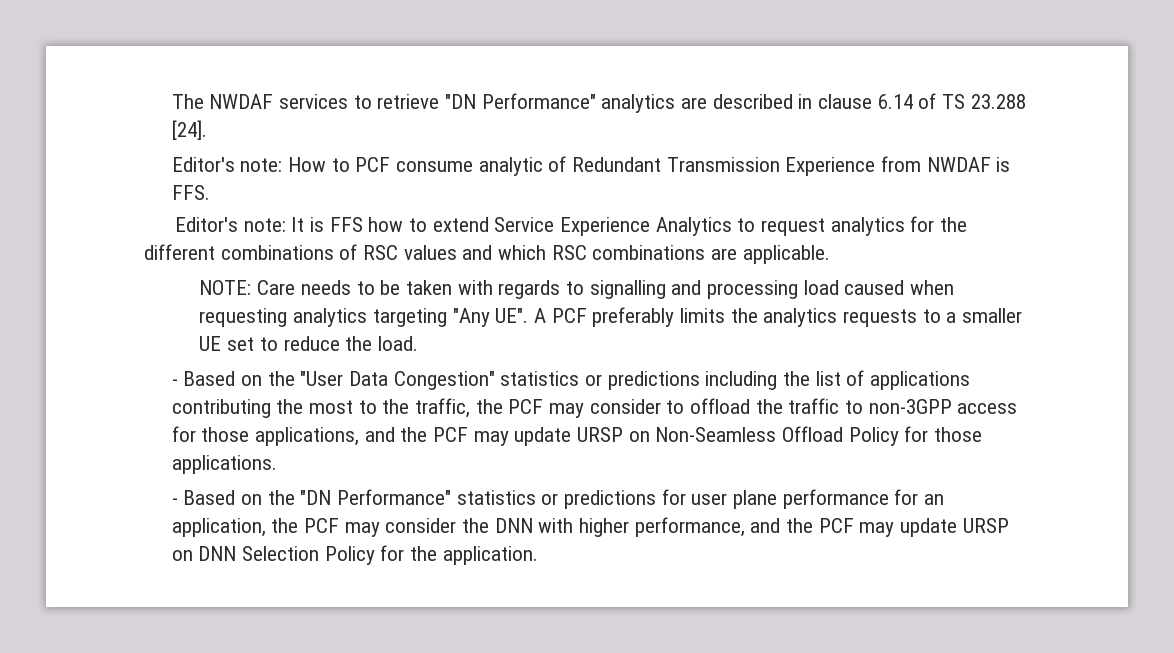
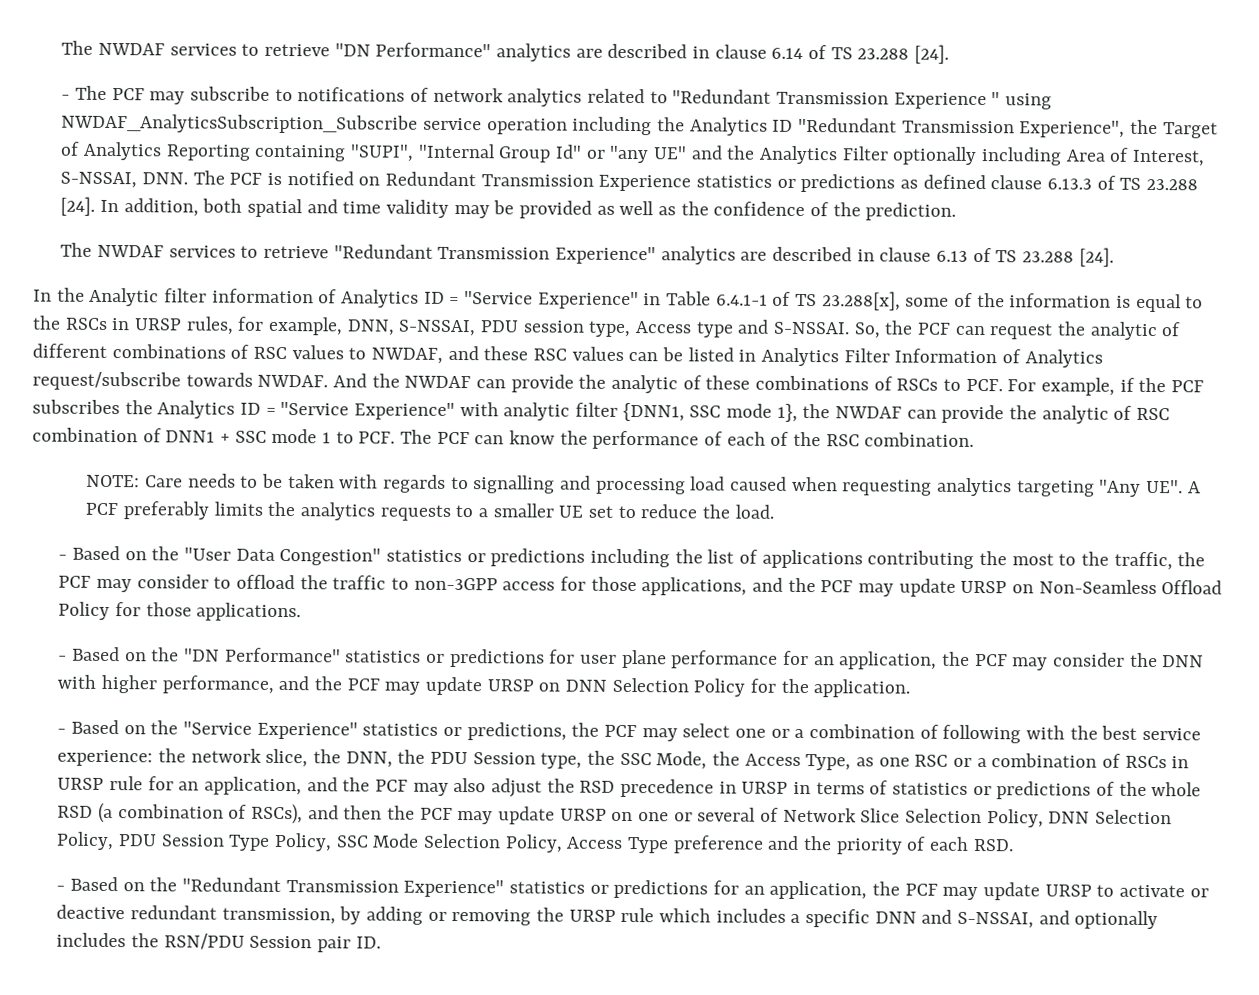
- Editor's note: How to PCF consume analytic of Redundant Transmission Experience from NWDAF is FFS.
- Editor's note: It is FFS how to extend Service Experience Analytics to request analytics for the different combinations of RSC values and which RSC combinations are applicable.
+ - The PCF may subscribe to notifications of network analytics related to "Redundant Transmission Experience " using NWDAF_AnalyticsSubscription_Subscribe service operation including the Analytics ID "Redundant Transmission Experience", the Target of Analytics Reporting containing "SUPI", "Internal Group Id" or "any UE" and the Analytics Filter optionally including Area of Interest, S-NSSAI, DNN. The PCF is notified on Redundant Transmission Experience statistics or predictions as defined clause 6.13.3 of TS 23.288 [24]. In addition, both spatial and time validity may be provided as well as the confidence of the prediction.
+ The NWDAF services to retrieve "Redundant Transmission Experience" analytics are described in clause 6.13 of TS 23.288 [24].
+ In the Analytic filter information of Analytics ID = "Service Experience" in Table 6.4.1-1 of TS 23.288[x], some of the information is equal to the RSCs in URSP rules, for example, DNN, S-NSSAI, PDU session type, Access type and S-NSSAI. So, the PCF can request the analytic of different combinations of RSC values to NWDAF, and these RSC values can be listed in Analytics Filter Information of Analytics request/subscribe towards NWDAF. And the NWDAF can provide the analytic of these combinations of RSCs to PCF. For example, if the PCF subscribes the Analytics ID = "Service Experience" with analytic filter {DNN1, SSC mode 1}, the NWDAF can provide the analytic of RSC combination of DNN1 + SSC mode 1 to PCF. The PCF can know the performance of each of the RSC combination.
+ - Based on the "Service Experience" statistics or predictions, the PCF may select one or a combination of following with the best service experience: the network slice, the DNN, the PDU Session type, the SSC Mode, the Access Type, as one RSC or a combination of RSCs in URSP rule for an application, and the PCF may also adjust the RSD precedence in URSP in terms of statistics or predictions of the whole RSD (a combination of RSCs), and then the PCF may update URSP on one or several of Network Slice Selection Policy, DNN Selection Policy, PDU Session Type Policy, SSC Mode Selection Policy, Access Type preference and the priority of each RSD.
+ - Based on the "Redundant Transmission Experience" statistics or predictions for an application, the PCF may update URSP to activate or deactive redundant transmission, by adding or removing the URSP rule which includes a specific DNN and S-NSSAI, and optionally includes the RSN/PDU Session pair ID.

